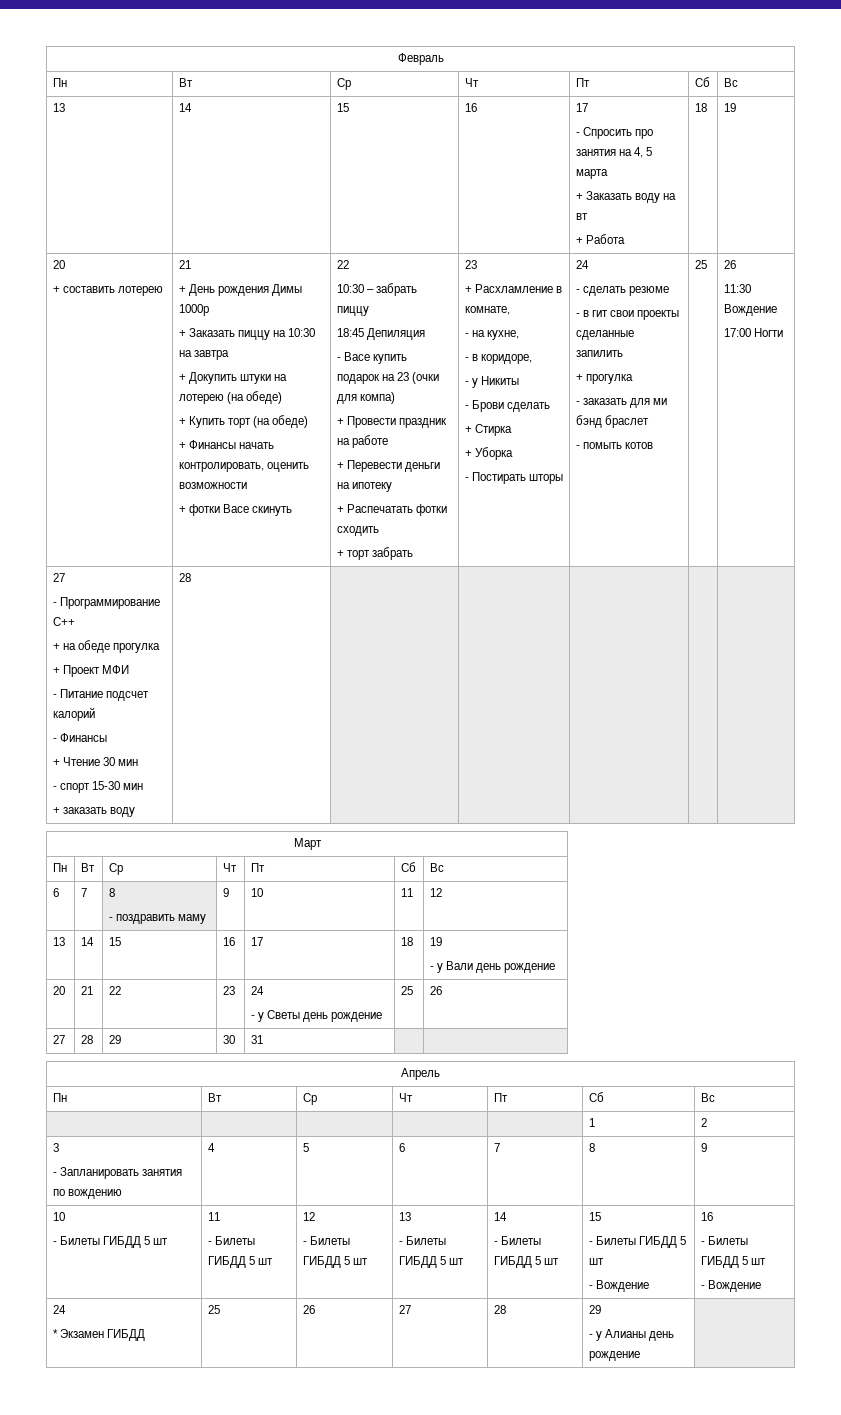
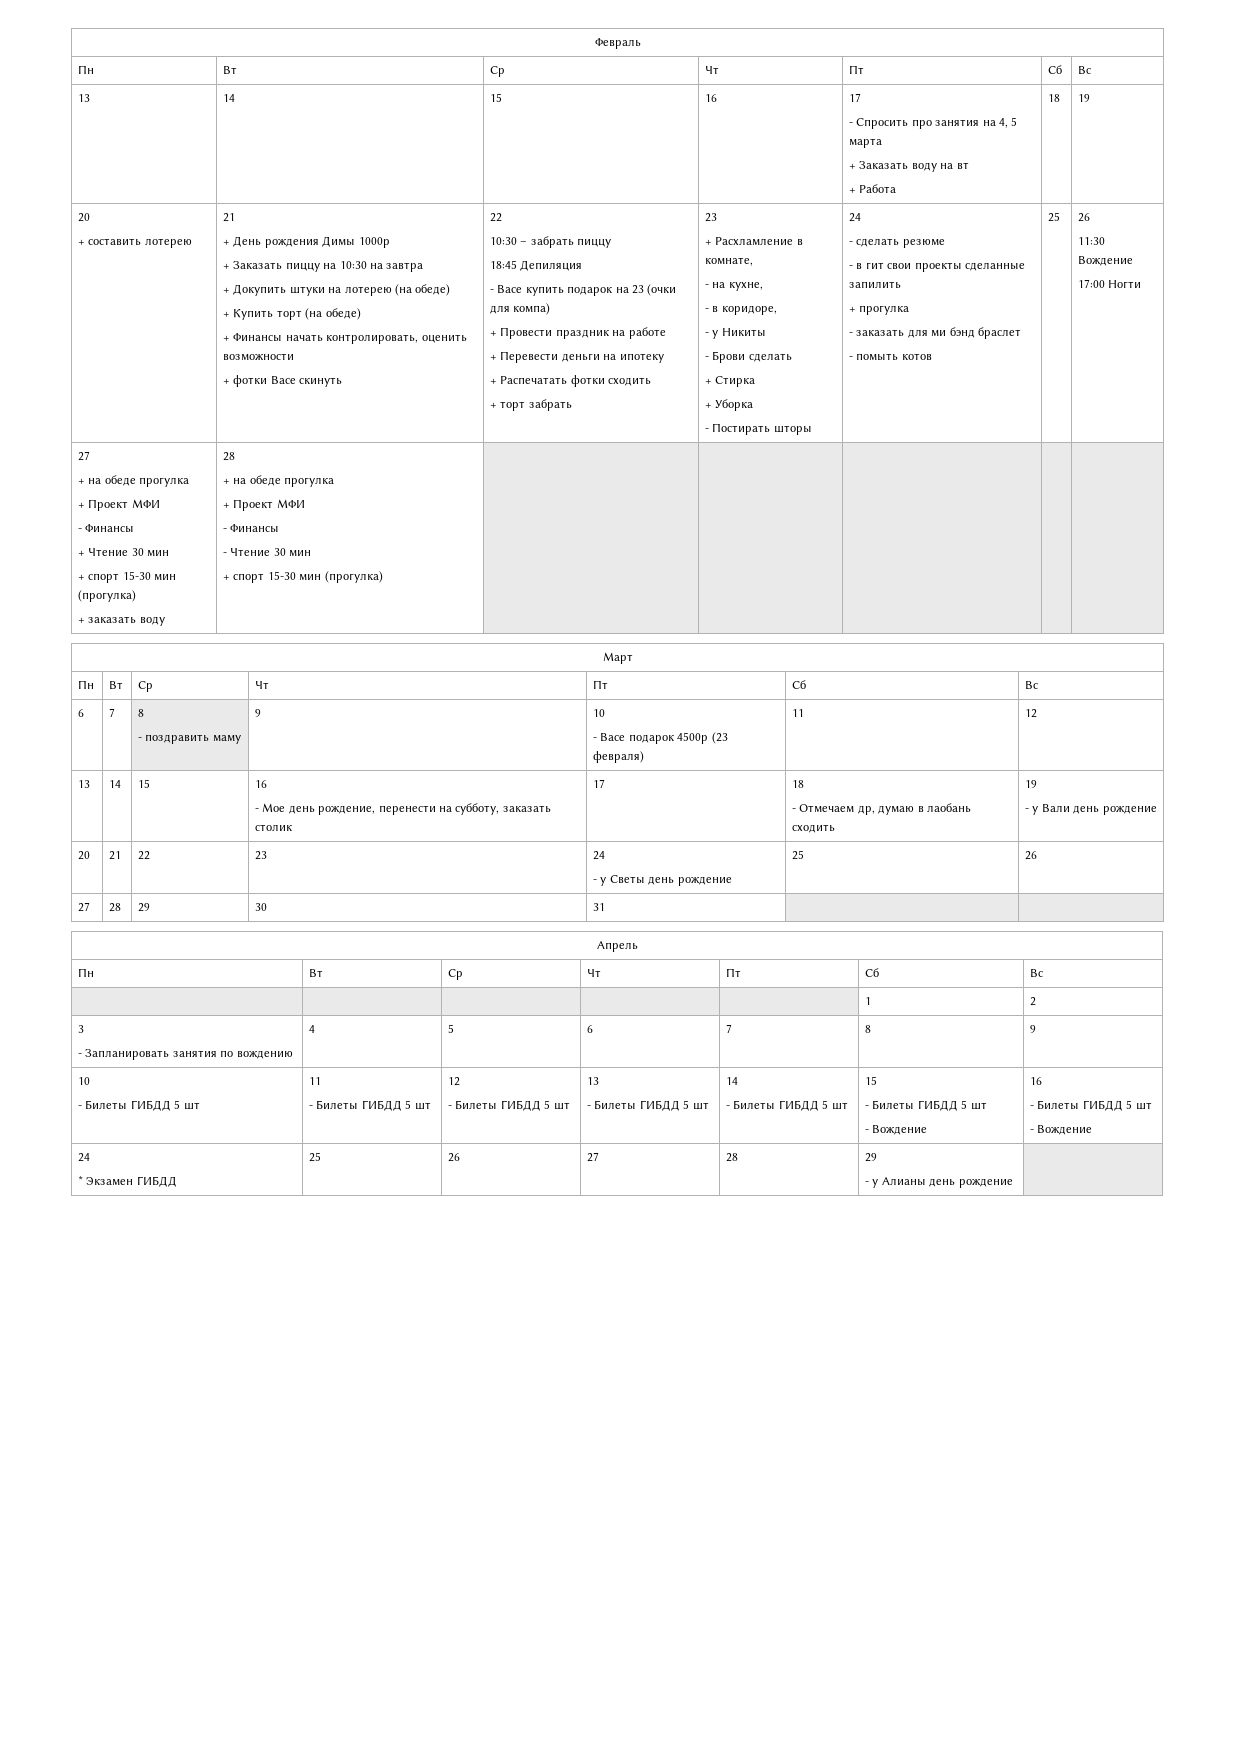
  17:00 Ногти
  27
- - Программирование С++
  + на обеде прогулка
  + Проект МФИ
- - Питание подсчет калорий
  - Финансы
  + Чтение 30 мин
- - спорт 15-30 мин
+ + спорт 15-30 мин (прогулка)
  + заказать воду | 28
+ + на обеде прогулка
+ + Проект МФИ
+ - Финансы
+ - Чтение 30 мин
+ + спорт 15-30 мин (прогулка)
  Март
  Пн | Вт | Ср | Чт | Пт | Сб | Вс
  6 | 7 | 8
- - поздравить маму | 9 | 10 | 11 | 12
- 13 | 14 | 15 | 16 | 17 | 18 | 19
+ - поздравить маму | 9 | 10
+ - Васе подарок 4500р (23 февраля) | 11 | 12
+ 13 | 14 | 15 | 16
+ - Мое день рождение, перенести на субботу, заказать столик | 17 | 18
+ - Отмечаем др, думаю в лаобань сходить | 19

